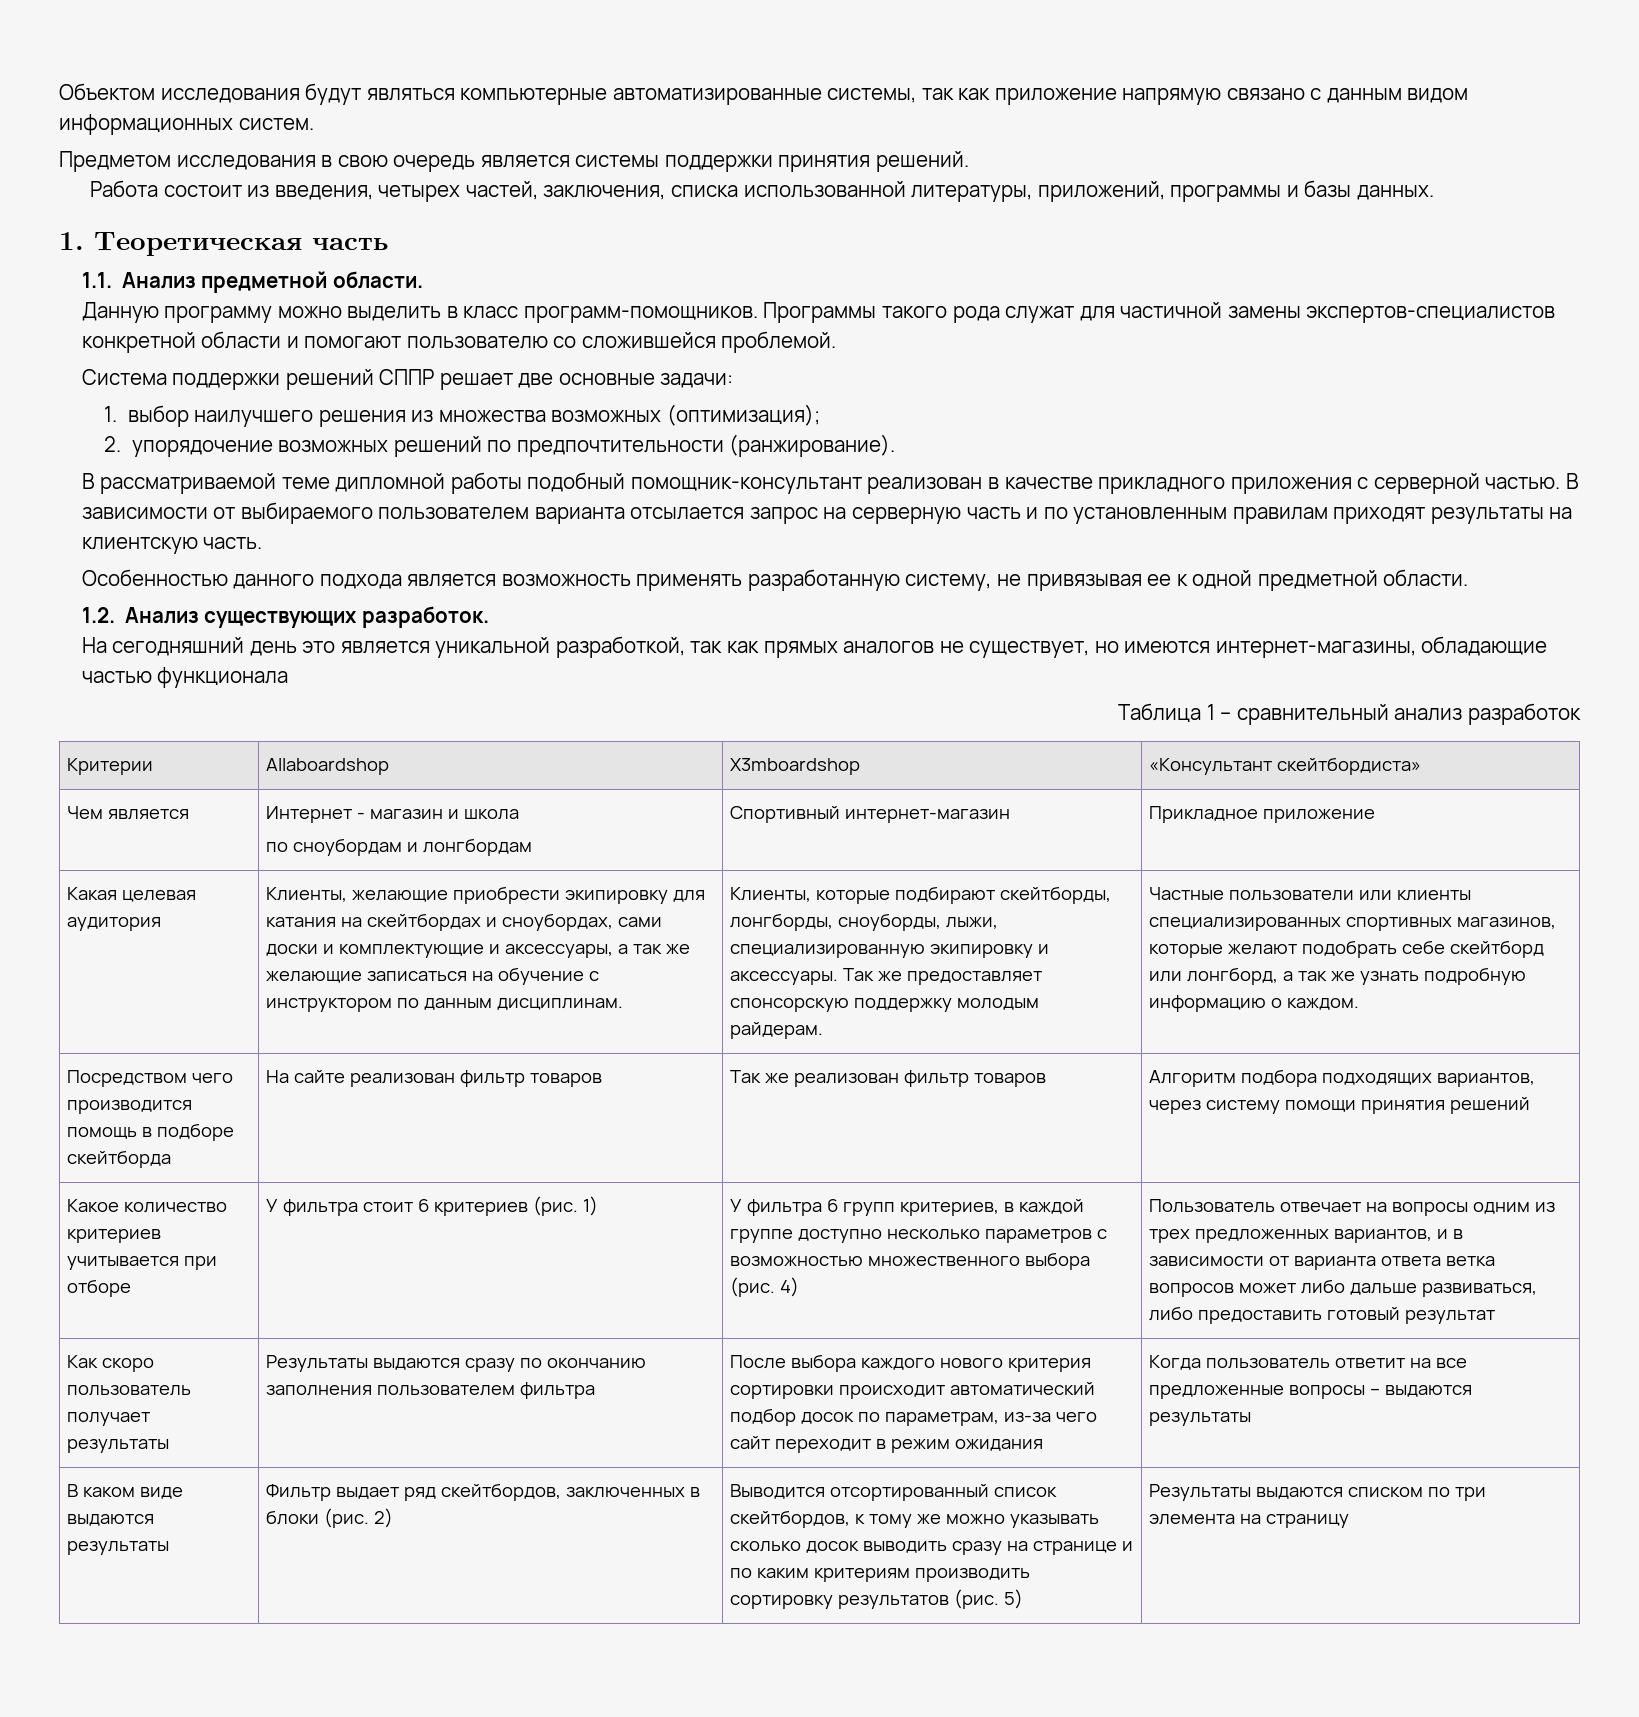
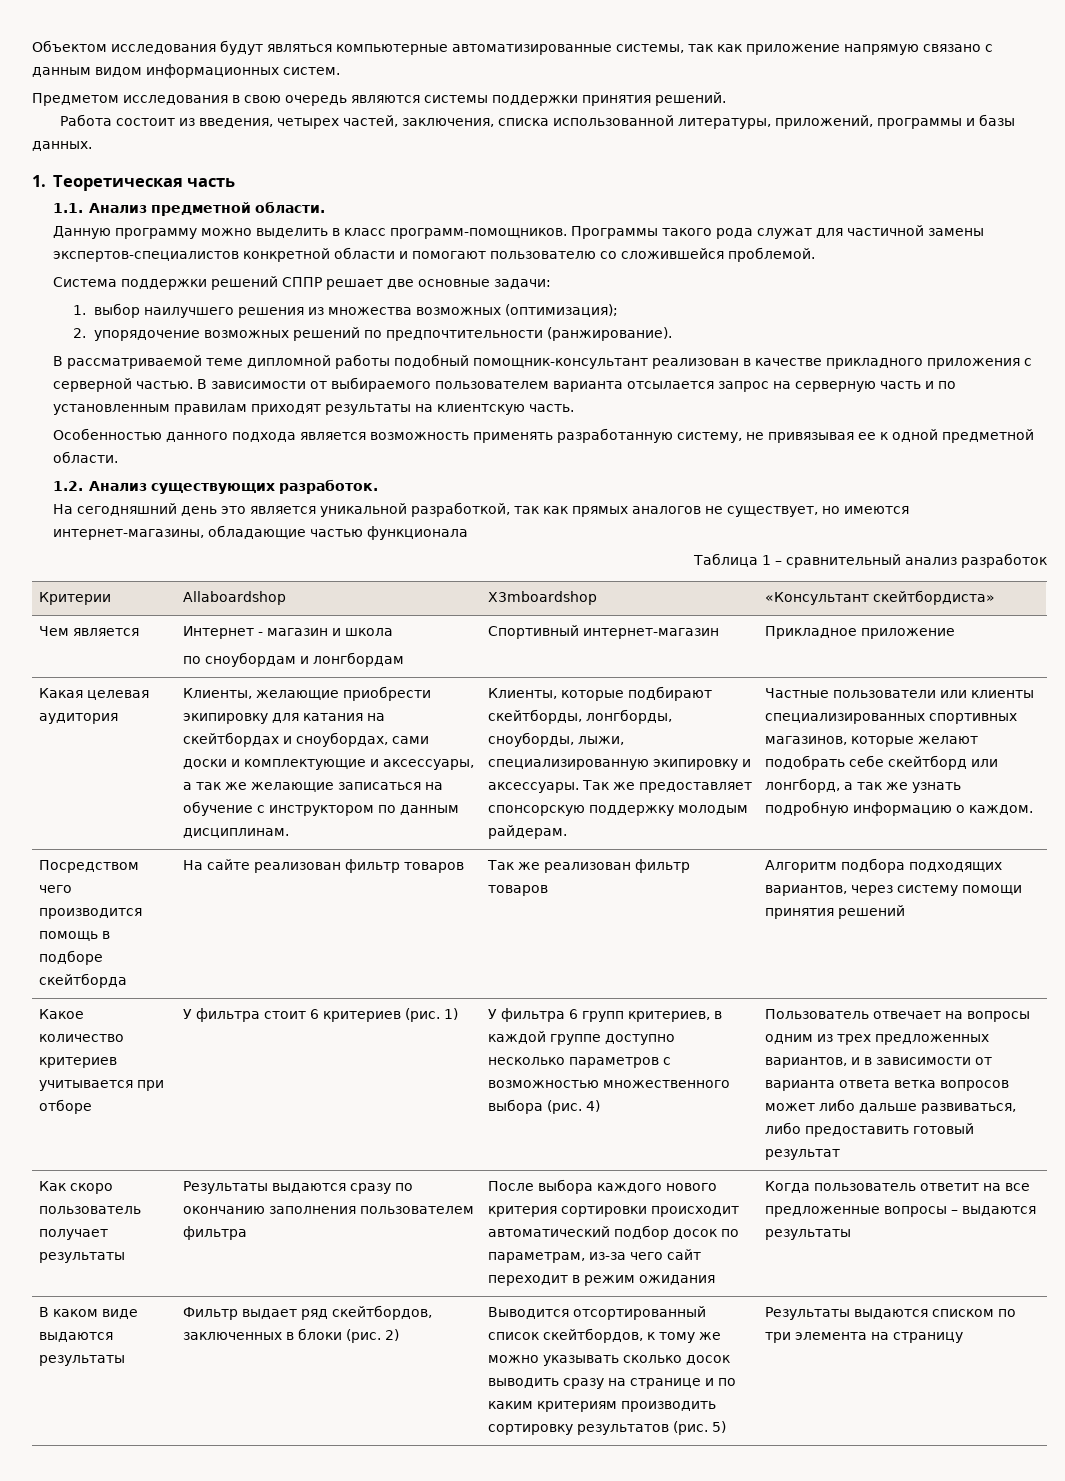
- Предметом исследования в свою очередь является системы поддержки принятия решений.
+ Предметом исследования в свою очередь являются системы поддержки принятия решений.

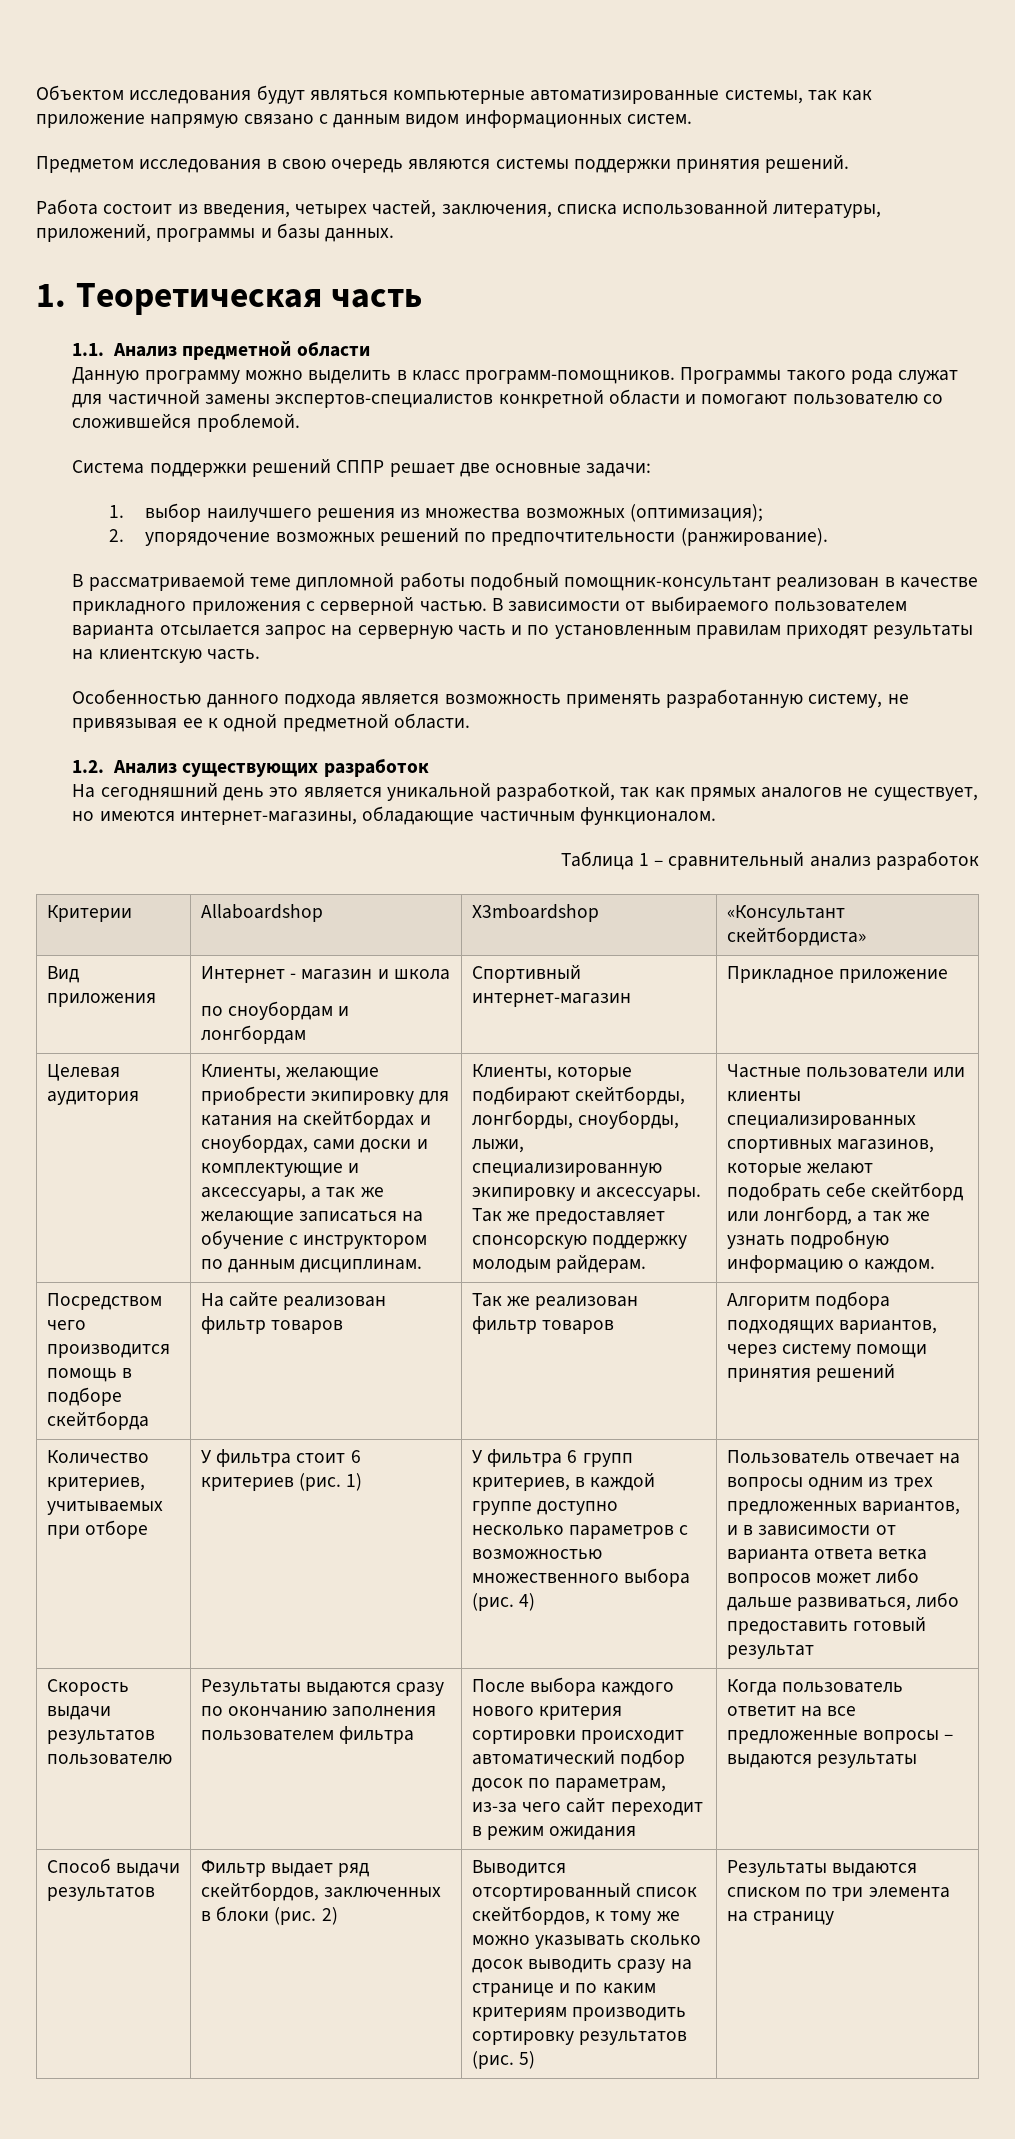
- 1.1. Анализ предметной области.
+ 1.1. Анализ предметной области
- 1.2. Анализ существующих разработок.
+ 1.2. Анализ существующих разработок
- На сегодняшний день это является уникальной разработкой, так как прямых аналогов не существует, но имеются интернет-магазины, обладающие частью функционала
+ На сегодняшний день это является уникальной разработкой, так как прямых аналогов не существует, но имеются интернет-магазины, обладающие частичным функционалом.
- Чем является | Интернет - магазин и школа
+ Вид приложения | Интернет - магазин и школа
- Какая целевая аудитория
+ Целевая аудитория
- Какое количество критериев учитывается при отборе
+ Количество критериев, учитываемых при отборе
- Как скоро пользователь получает результаты
+ Скорость выдачи результатов пользователю
- В каком виде выдаются результаты
+ Способ выдачи результатов

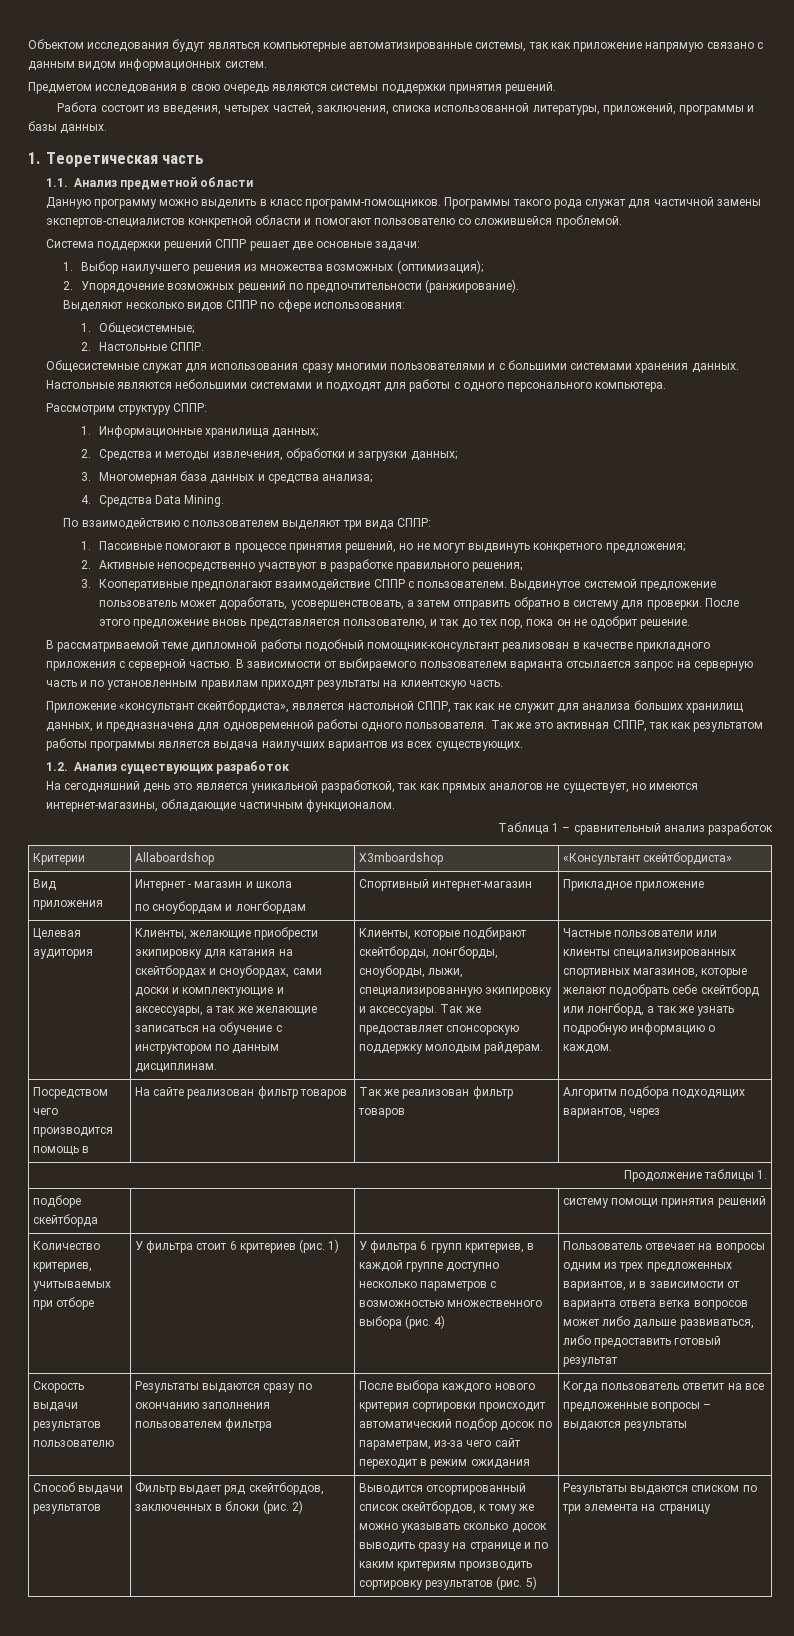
- 1. выбор наилучшего решения из множества возможных (оптимизация);
+ 1. Выбор наилучшего решения из множества возможных (оптимизация);
- 2. упорядочение возможных решений по предпочтительности (ранжирование).
+ 2. Упорядочение возможных решений по предпочтительности (ранжирование).
+ Выделяют несколько видов СППР по сфере использования:
+ 1. Общесистемные;
+ 2. Настольные СППР.
+ Общесистемные служат для использования сразу многими пользователями и с большими системами хранения данных. Настольные являются небольшими системами и подходят для работы с одного персонального компьютера.
+ Рассмотрим структуру СППР:
+ 1. Информационные хранилища данных;
+ 2. Средства и методы извлечения, обработки и загрузки данных;
+ 3. Многомерная база данных и средства анализа;
+ 4. Средства Data Mining.
+ По взаимодействию с пользователем выделяют три вида СППР:
+ 1. Пассивные помогают в процессе принятия решений, но не могут выдвинуть конкретного предложения;
+ 2. Активные непосредственно участвуют в разработке правильного решения;
+ 3. Кооперативные предполагают взаимодействие СППР с пользователем. Выдвинутое системой предложение пользователь может доработать, усовершенствовать, а затем отправить обратно в систему для проверки. После этого предложение вновь представляется пользователю, и так до тех пор, пока он не одобрит решение.
- Особенностью данного подхода является возможность применять разработанную систему, не привязывая ее к одной предметной области.
+ Приложение «консультант скейтбордиста», является настольной СППР, так как не служит для анализа больших хранилищ данных, и предназначена для одновременной работы одного пользователя. Так же это активная СППР, так как результатом работы программы является выдача наилучших вариантов из всех существующих.
- Посредством чего производится помощь в подборе скейтборда | На сайте реализован фильтр товаров | Так же реализован фильтр товаров | Алгоритм подбора подходящих вариантов, через систему помощи принятия решений
+ Посредством чего производится помощь в | На сайте реализован фильтр товаров | Так же реализован фильтр товаров | Алгоритм подбора подходящих вариантов, через
+ Продолжение таблицы 1.
+ подборе скейтборда | | | систему помощи принятия решений

